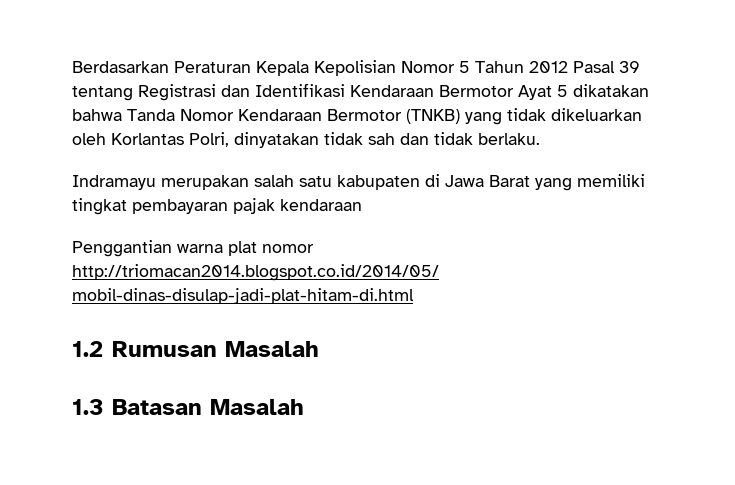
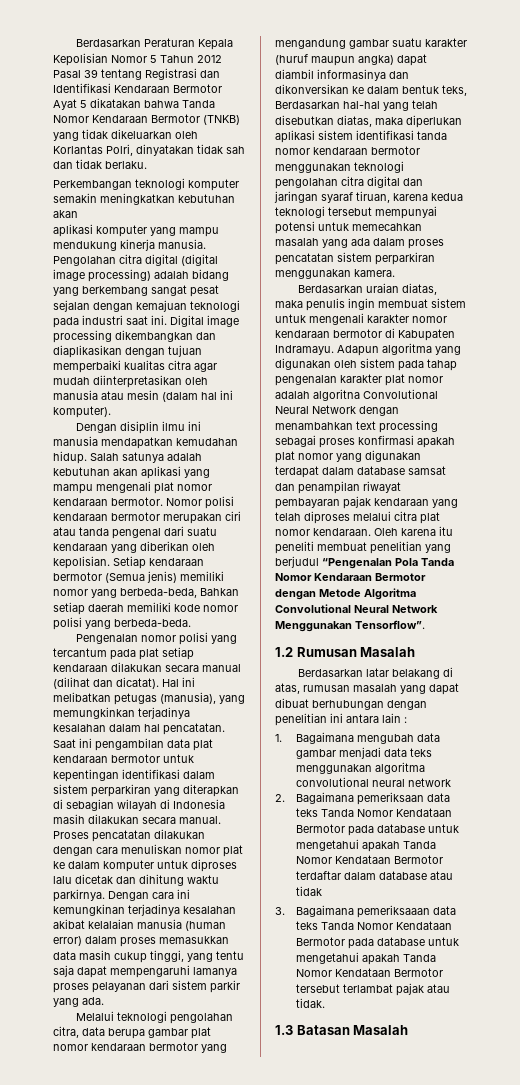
- Indramayu merupakan salah satu kabupaten di Jawa Barat yang memiliki tingkat pembayaran pajak kendaraan
- Penggantian warna plat nomor http://triomacan2014.blogspot.co.id/2014/05/ mobil-dinas-disulap-jadi-plat-hitam-di.html
+ Perkembangan teknologi komputer semakin meningkatkan kebutuhan akan
+ aplikasi komputer yang mampu mendukung kinerja manusia. Pengolahan citra digital (digital image processing) adalah bidang yang berkembang sangat pesat sejalan dengan kemajuan teknologi pada industri saat ini. Digital image processing dikembangkan dan diaplikasikan dengan tujuan memperbaiki kualitas citra agar mudah diinterpretasikan oleh manusia atau mesin (dalam hal ini komputer).
+ Dengan disiplin ilmu ini manusia mendapatkan kemudahan hidup. Salah satunya adalah kebutuhan akan aplikasi yang mampu mengenali plat nomor kendaraan bermotor. Nomor polisi kendaraan bermotor merupakan ciri atau tanda pengenal dari suatu kendaraan yang diberikan oleh kepolisian. Setiap kendaraan bermotor (Semua jenis) memiliki nomor yang berbeda-beda, Bahkan setiap daerah memiliki kode nomor polisi yang berbeda-beda.
+ Pengenalan nomor polisi yang tercantum pada plat setiap kendaraan dilakukan secara manual (dilihat dan dicatat). Hal ini melibatkan petugas (manusia), yang memungkinkan terjadinya kesalahan dalam hal pencatatan. Saat ini pengambilan data plat kendaraan bermotor untuk kepentingan identifikasi dalam sistem perparkiran yang diterapkan di sebagian wilayah di Indonesia masih dilakukan secara manual. Proses pencatatan dilakukan dengan cara menuliskan nomor plat ke dalam komputer untuk diproses lalu dicetak dan dihitung waktu parkirnya. Dengan cara ini kemungkinan terjadinya kesalahan akibat kelalaian manusia (human error) dalam proses memasukkan data masih cukup tinggi, yang tentu saja dapat mempengaruhi lamanya proses pelayanan dari sistem parkir yang ada.
+ Melalui teknologi pengolahan citra, data berupa gambar plat nomor kendaraan bermotor yang mengandung gambar suatu karakter (huruf maupun angka) dapat diambil informasinya dan dikonversikan ke dalam bentuk teks, Berdasarkan hal-hal yang telah disebutkan diatas, maka diperlukan aplikasi sistem identifikasi tanda nomor kendaraan bermotor menggunakan teknologi pengolahan citra digital dan jaringan syaraf tiruan, karena kedua teknologi tersebut mempunyai potensi untuk memecahkan masalah yang ada dalam proses pencatatan sistem perparkiran menggunakan kamera.
+ Berdasarkan uraian diatas, maka penulis ingin membuat sistem untuk mengenali karakter nomor kendaraan bermotor di Kabupaten Indramayu. Adapun algoritma yang digunakan oleh sistem pada tahap pengenalan karakter plat nomor adalah algoritna Convolutional Neural Network dengan menambahkan text processing sebagai proses konfirmasi apakah plat nomor yang digunakan terdapat dalam database samsat dan penampilan riwayat pembayaran pajak kendaraan yang telah diproses melalui citra plat nomor kendaraan. Oleh karena itu peneliti membuat penelitian yang berjudul “Pengenalan Pola Tanda Nomor Kendaraan Bermotor dengan Metode Algoritma Convolutional Neural Network Menggunakan Tensorflow”.
  1.2 Rumusan Masalah
+ Berdasarkan latar belakang di atas, rumusan masalah yang dapat dibuat berhubungan dengan penelitian ini antara lain :
+ 1. Bagaimana mengubah data gambar menjadi data teks menggunakan algoritma convolutional neural network
+ 2. Bagaimana pemeriksaan data teks Tanda Nomor Kendataan Bermotor pada database untuk mengetahui apakah Tanda Nomor Kendataan Bermotor terdaftar dalam database atau tidak
+ 3. Bagaimana pemeriksaaan data teks Tanda Nomor Kendataan Bermotor pada database untuk mengetahui apakah Tanda Nomor Kendataan Bermotor tersebut terlambat pajak atau tidak.

